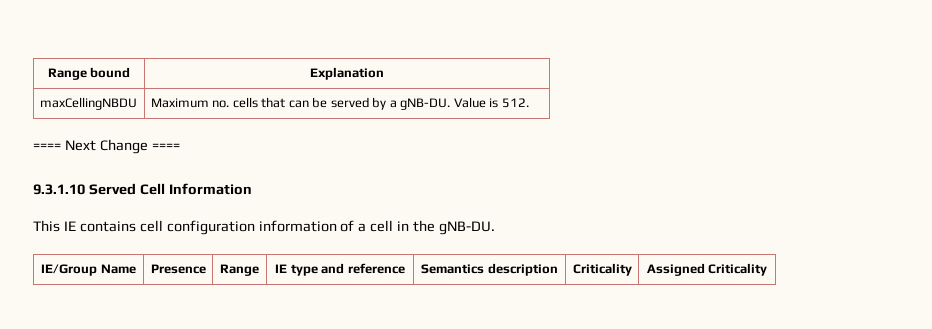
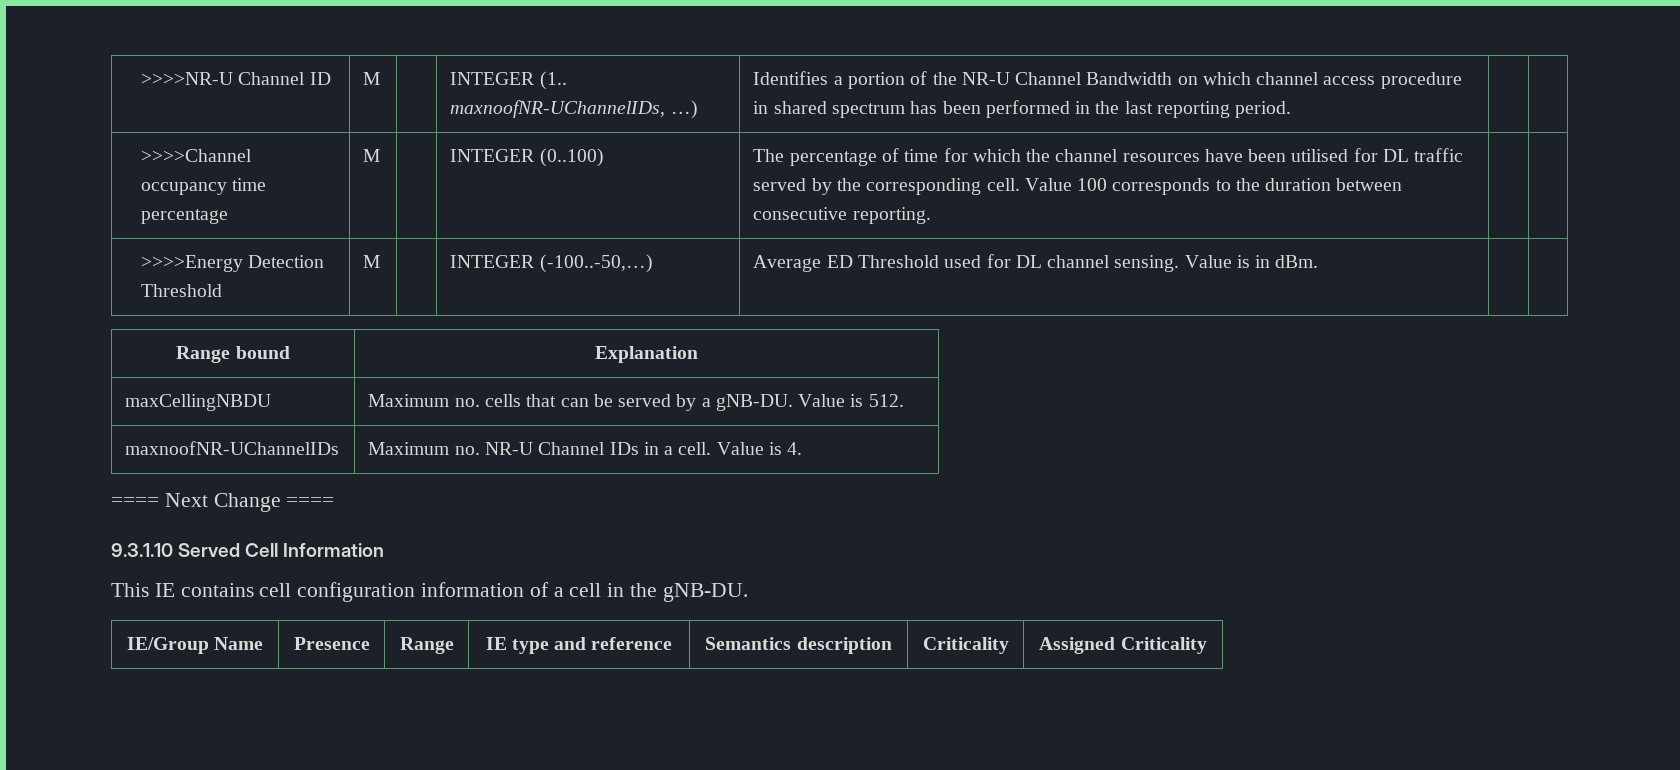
+ >>>>NR-U Channel ID | M | | INTEGER (1.. maxnoofNR-UChannelIDs, …) | Identifies a portion of the NR-U Channel Bandwidth on which channel access procedure in shared spectrum has been performed in the last reporting period. | |
+ >>>>Channel occupancy time percentage | M | | INTEGER (0..100) | The percentage of time for which the channel resources have been utilised for DL traffic served by the corresponding cell. Value 100 corresponds to the duration between consecutive reporting. | |
+ >>>>Energy Detection Threshold | M | | INTEGER (-100..-50,…) | Average ED Threshold used for DL channel sensing. Value is in dBm. | |
+ maxnoofNR-UChannelIDs | Maximum no. NR-U Channel IDs in a cell. Value is 4.

